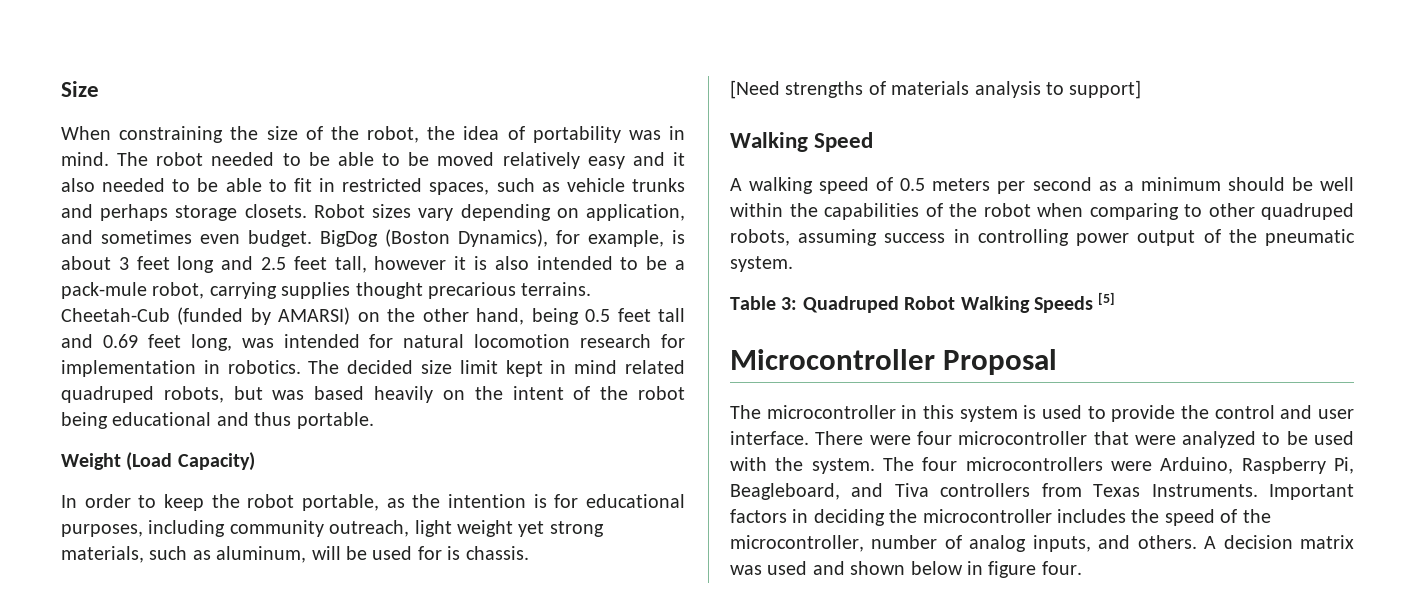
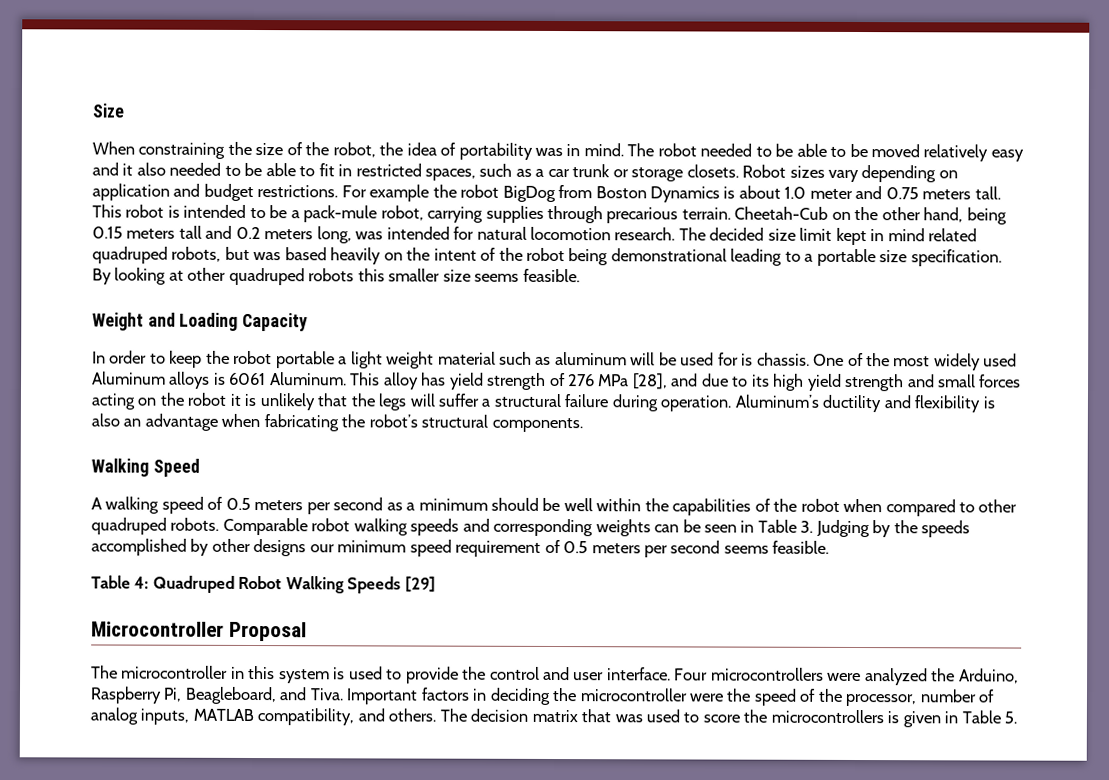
- The robot needed to be able to be moved relatively easy and it also needed to be able to fit in restricted spaces, such as vehicle trunks and perhaps storage closets.
+ The robot needed to be able to be moved relatively easy and it also needed to be able to fit in restricted spaces, such as a car trunk or storage closets.
- Robot sizes vary depending on application, and sometimes even budget. BigDog (Boston Dynamics), for example, is about 3 feet long and 2.5 feet tall, however it is also intended to be a pack-mule robot, carrying supplies thought precarious terrains. Cheetah-Cub (funded by AMARSI) on the other hand, being 0.5 feet tall and 0.69 feet long, was intended for natural locomotion research for implementation in robotics.
+ Robot sizes vary depending on application and budget restrictions. For example the robot BigDog from Boston Dynamics is about 1.0 meter and 0.75 meters tall. This robot is intended to be a pack-mule robot, carrying supplies through precarious terrain. Cheetah-Cub on the other hand, being 0.15 meters tall and 0.2 meters long, was intended for natural locomotion research.
- The decided size limit kept in mind related quadruped robots, but was based heavily on the intent of the robot being educational and thus portable.
- Weight (Load Capacity)
+ The decided size limit kept in mind related quadruped robots, but was based heavily on the intent of the robot being demonstrational leading to a portable size specification. By looking at other quadruped robots this smaller size seems feasible.
+ Weight and Loading Capacity
- In order to keep the robot portable, as the intention is for educational purposes, including community outreach, light weight yet strong materials, such as aluminum, will be used for is chassis.
- [Need strengths of materials analysis to support]
+ In order to keep the robot portable a light weight material such as aluminum will be used for is chassis. One of the most widely used Aluminum alloys is 6061 Aluminum. This alloy has yield strength of 276 MPa [28], and due to its high yield strength and small forces acting on the robot it is unlikely that the legs will suffer a structural failure during operation. Aluminum’s ductility and flexibility is also an advantage when fabricating the robot’s structural components.
- A walking speed of 0.5 meters per second as a minimum should be well within the capabilities of the robot when comparing to other quadruped robots, assuming success in controlling power output of the pneumatic system.
- Table 3: Quadruped Robot Walking Speeds [5]
+ A walking speed of 0.5 meters per second as a minimum should be well within the capabilities of the robot when compared to other quadruped robots. Comparable robot walking speeds and corresponding weights can be seen in Table 3. Judging by the speeds accomplished by other designs our minimum speed requirement of 0.5 meters per second seems feasible.
+ Table 4: Quadruped Robot Walking Speeds [29]
- There were four microcontroller that were analyzed to be used with the system. The four microcontrollers were Arduino, Raspberry Pi, Beagleboard, and Tiva controllers from Texas Instruments.
+ Four microcontrollers were analyzed the Arduino, Raspberry Pi, Beagleboard, and Tiva.
- Important factors in deciding the microcontroller includes the speed of the microcontroller, number of analog inputs, and others.
+ Important factors in deciding the microcontroller were the speed of the processor, number of analog inputs, MATLAB compatibility, and others.
- A decision matrix was used and shown below in figure four.
+ The decision matrix that was used to score the microcontrollers is given in Table 5.

